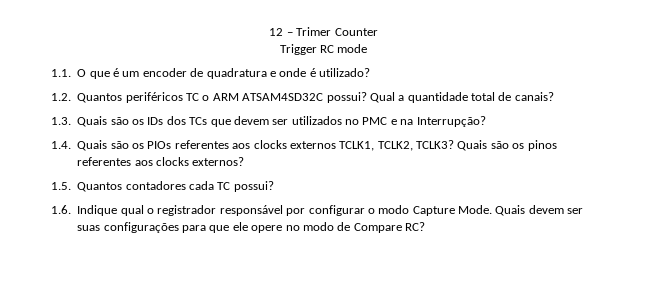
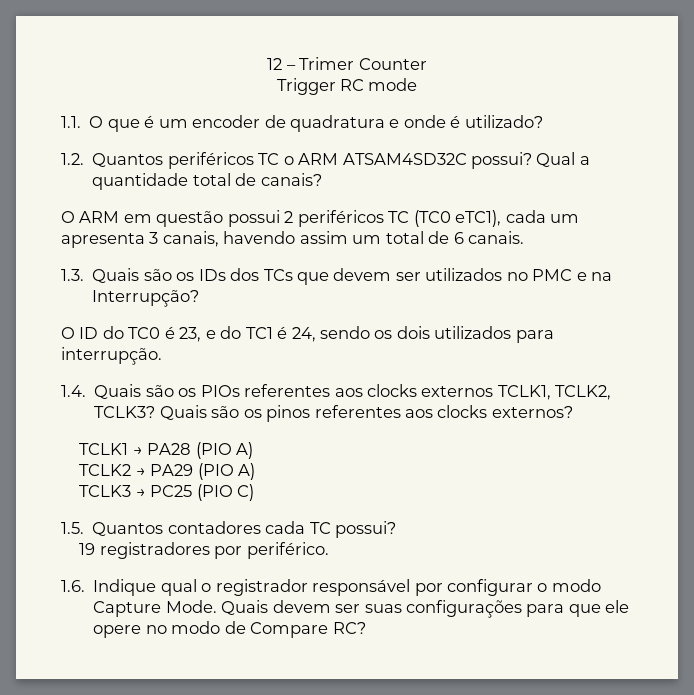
+ O ARM em questão possui 2 periféricos TC (TC0 eTC1), cada um apresenta 3 canais, havendo assim um total de 6 canais.
+ O ID do TC0 é 23, e do TC1 é 24, sendo os dois utilizados para interrupção.
+ TCLK1 → PA28 (PIO A)
+ TCLK2 → PA29 (PIO A)
+ TCLK3 → PC25 (PIO C)
+ 19 registradores por periférico.

